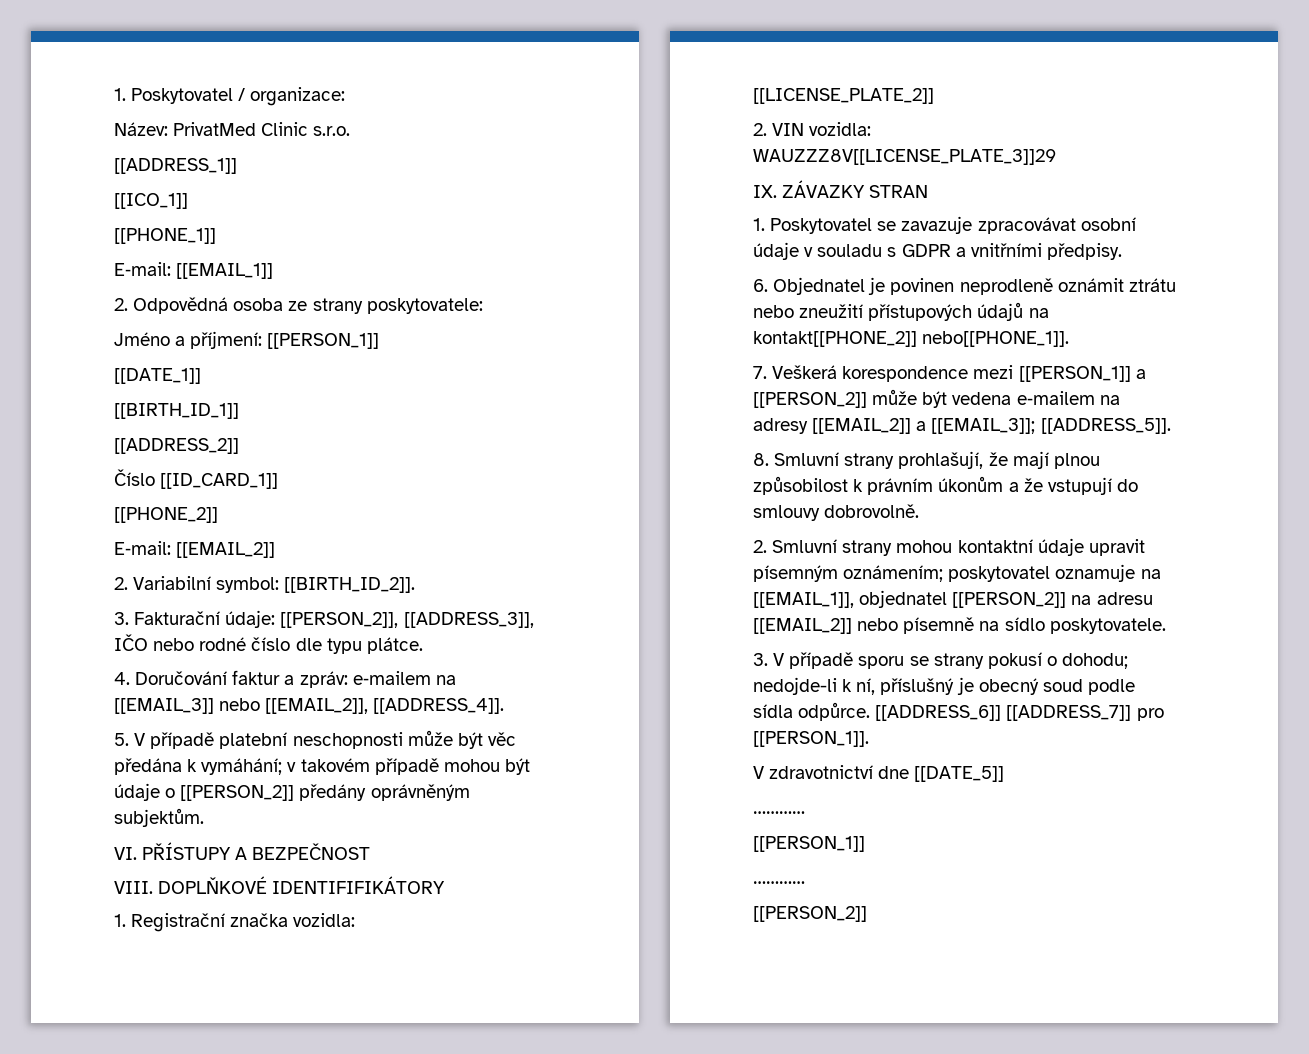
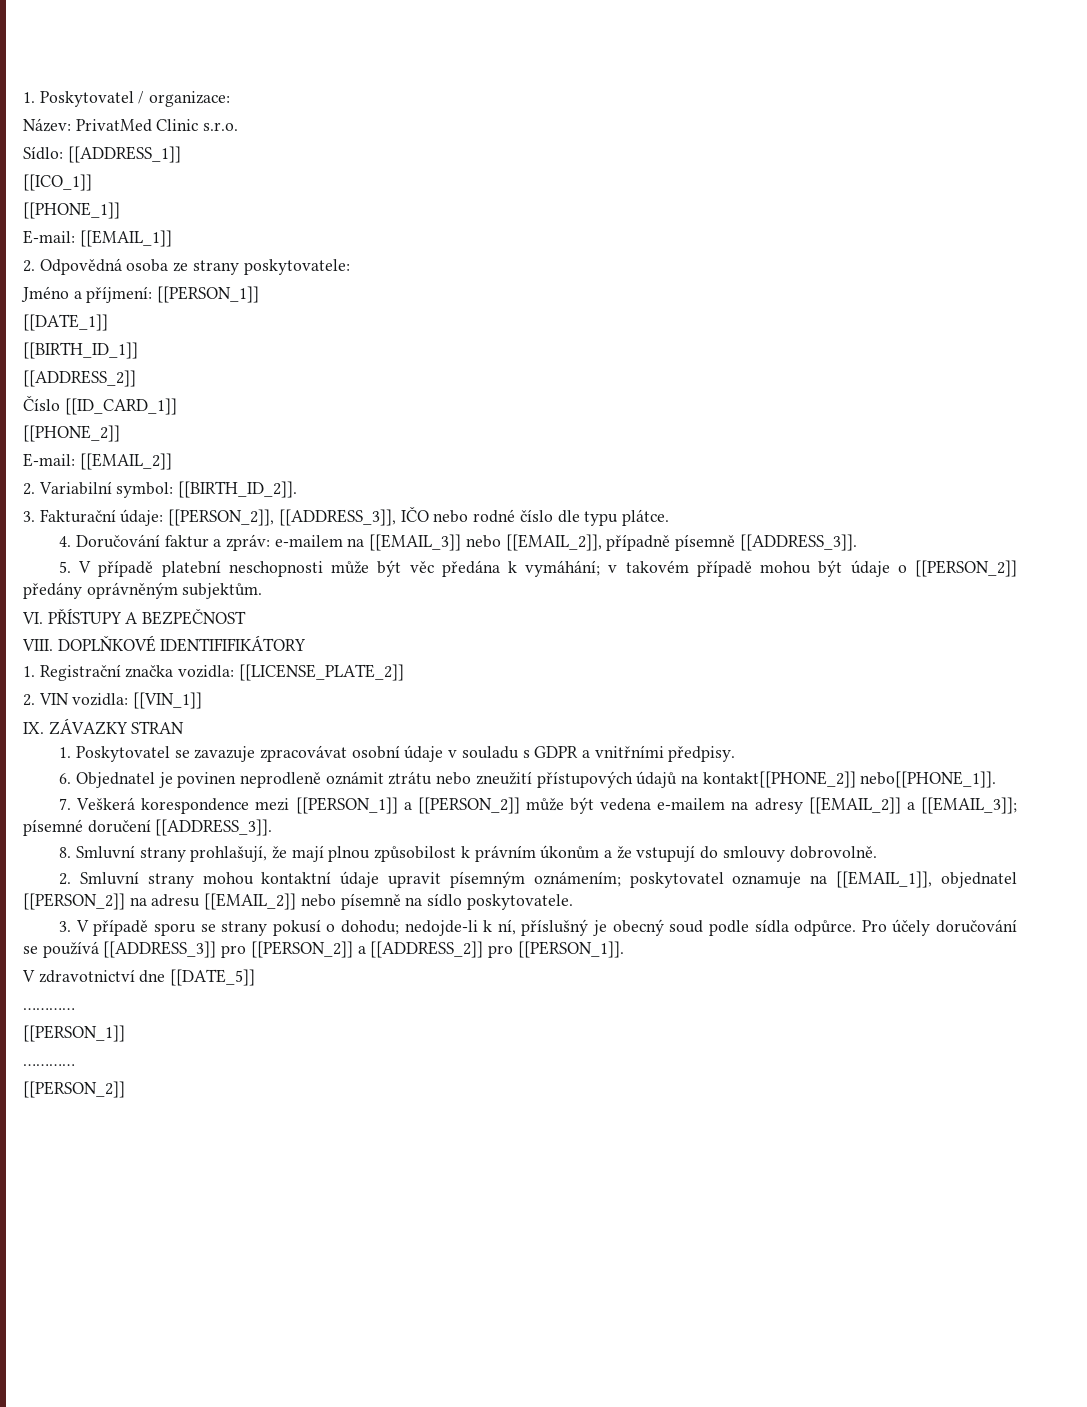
- [[ADDRESS_1]]
+ Sídlo: [[ADDRESS_1]]
- 4. Doručování faktur a zpráv: e‑mailem na [[EMAIL_3]] nebo [[EMAIL_2]], [[ADDRESS_4]].
+ 4. Doručování faktur a zpráv: e‑mailem na [[EMAIL_3]] nebo [[EMAIL_2]], případně písemně [[ADDRESS_3]].
- 2. VIN vozidla: WAUZZZ8V[[LICENSE_PLATE_3]]29
+ 2. VIN vozidla: [[VIN_1]]
- 7. Veškerá korespondence mezi [[PERSON_1]] a [[PERSON_2]] může být vedena e‑mailem na adresy [[EMAIL_2]] a [[EMAIL_3]]; [[ADDRESS_5]].
+ 7. Veškerá korespondence mezi [[PERSON_1]] a [[PERSON_2]] může být vedena e‑mailem na adresy [[EMAIL_2]] a [[EMAIL_3]]; písemné doručení [[ADDRESS_3]].
- [[ADDRESS_6]] [[ADDRESS_7]] pro [[PERSON_1]].
+ Pro účely doručování se používá [[ADDRESS_3]] pro [[PERSON_2]] a [[ADDRESS_2]] pro [[PERSON_1]].

